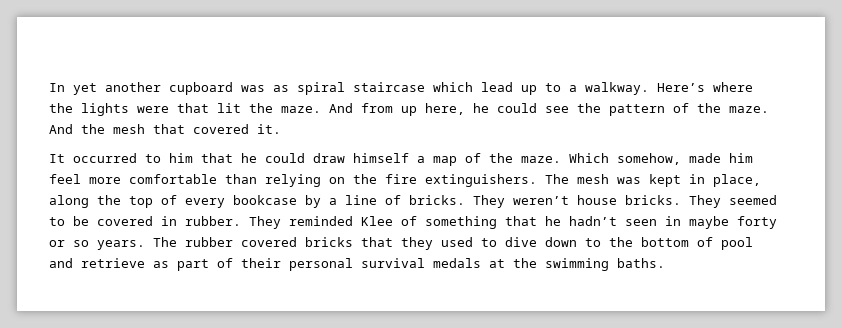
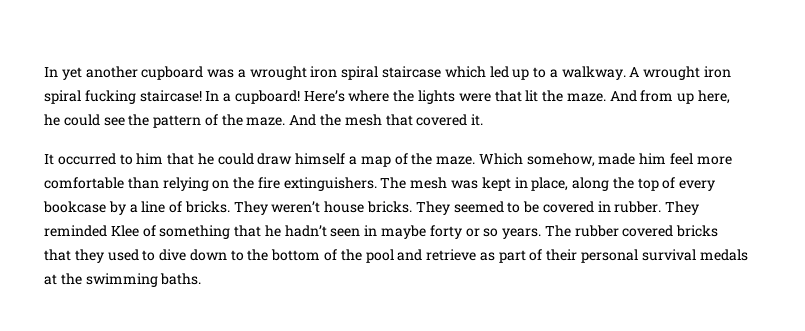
- In yet another cupboard was as spiral staircase which lead up to a walkway.
+ In yet another cupboard was a wrought iron spiral staircase which led up to a walkway.
+ A wrought iron spiral fucking staircase! In a cupboard!
- The rubber covered bricks that they used to dive down to the bottom of pool and retrieve as part of their personal survival medals at the swimming baths.
+ The rubber covered bricks that they used to dive down to the bottom of the pool and retrieve as part of their personal survival medals at the swimming baths.

